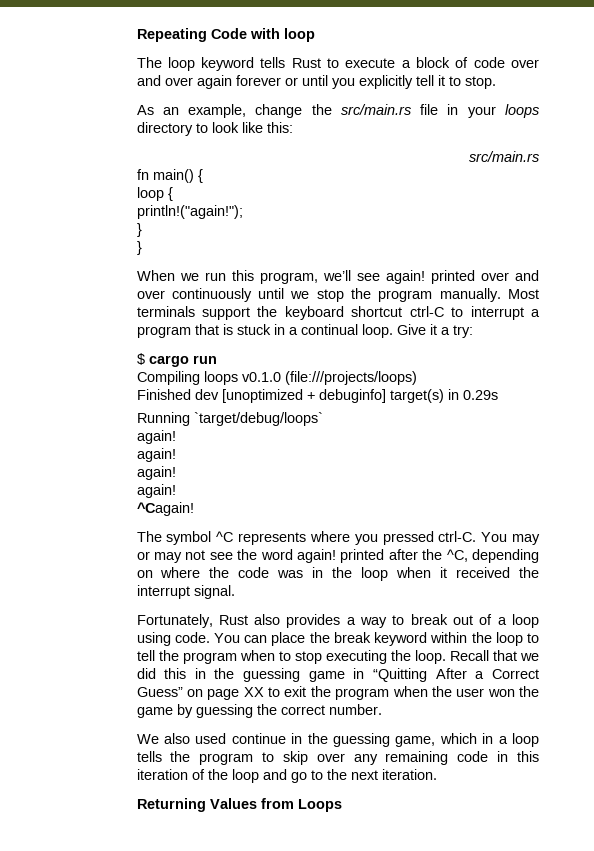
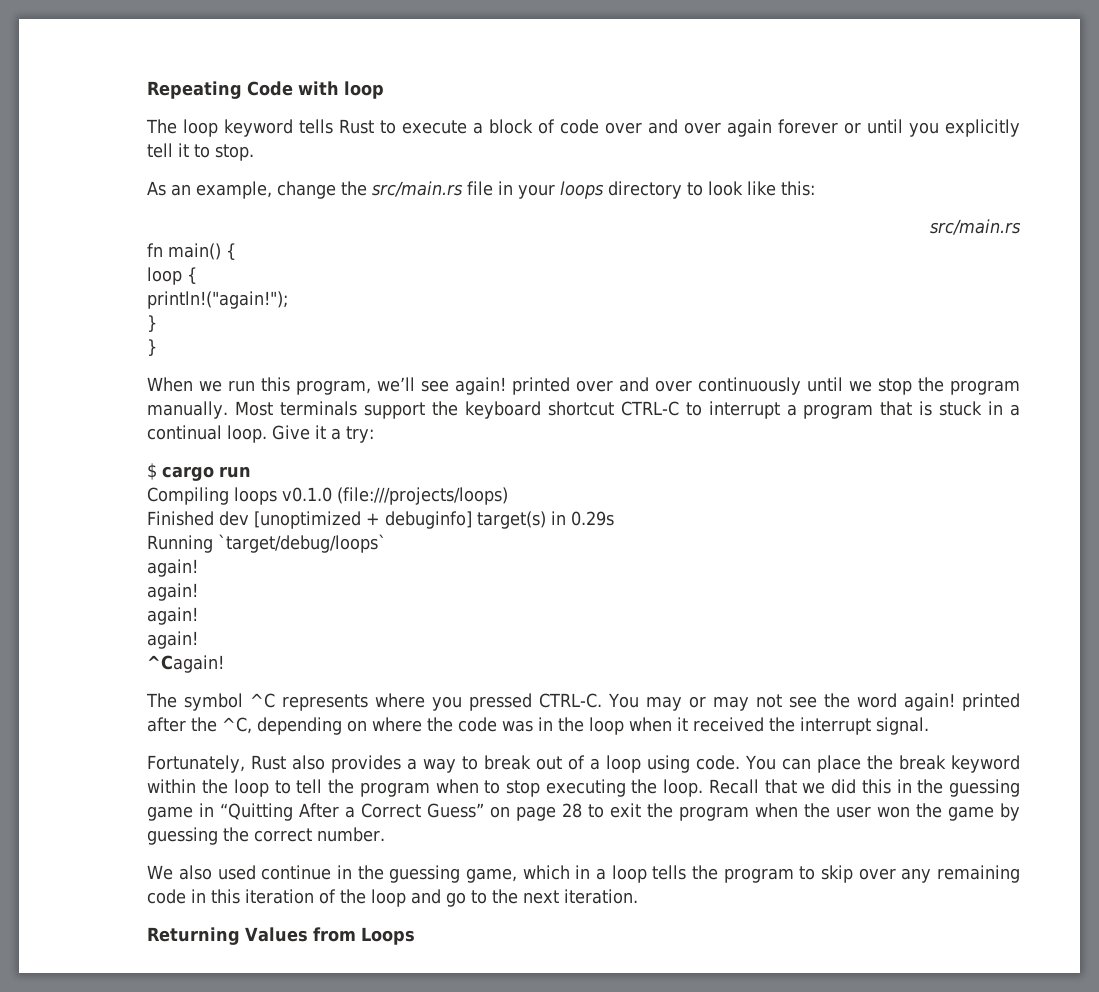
- Most terminals support the keyboard shortcut ctrl-C to interrupt a program that is stuck in a continual loop.
+ Most terminals support the keyboard shortcut CTRL-C to interrupt a program that is stuck in a continual loop.
- The symbol ^C represents where you pressed ctrl-C.
+ The symbol ^C represents where you pressed CTRL-C.
- Recall that we did this in the guessing game in “Quitting After a Correct Guess” on page XX to exit the program when the user won the game by guessing the correct number.
+ Recall that we did this in the guessing game in “Quitting After a Correct Guess” on page 28 to exit the program when the user won the game by guessing the correct number.

